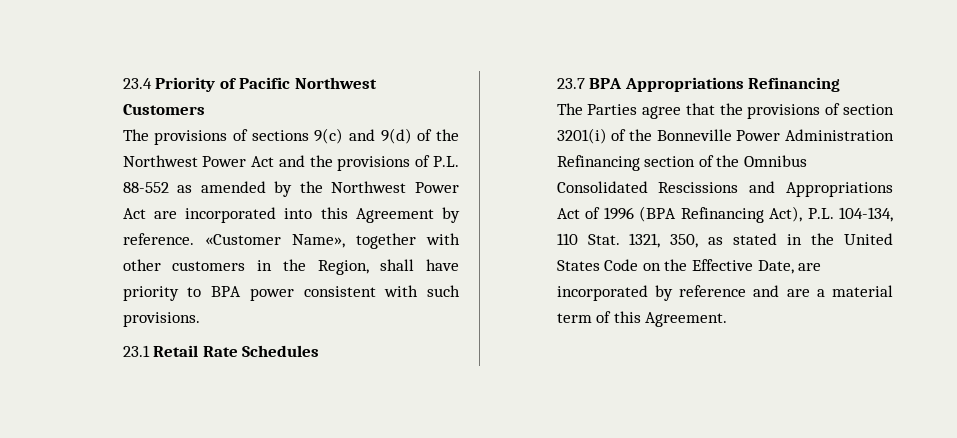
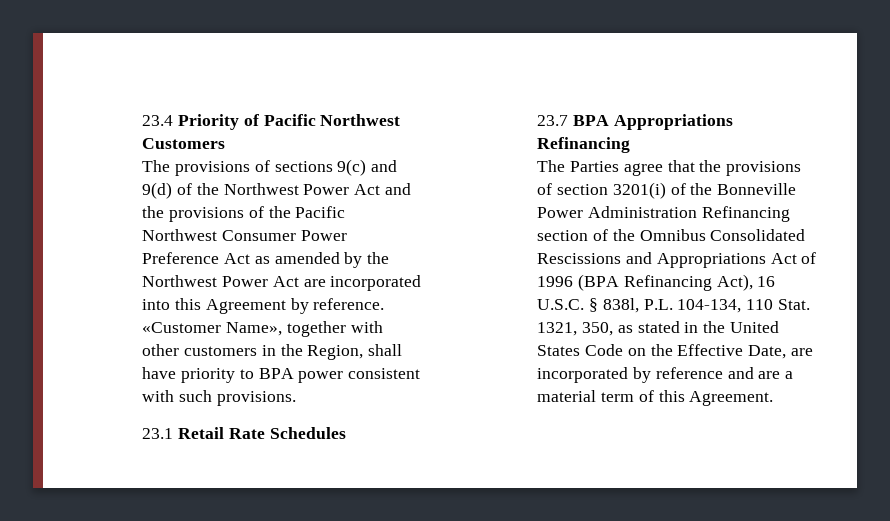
- The provisions of sections 9(c) and 9(d) of the Northwest Power Act and the provisions of P.L. 88-552 as amended by the Northwest Power Act are incorporated into this Agreement by reference.
+ The provisions of sections 9(c) and 9(d) of the Northwest Power Act and the provisions of the Pacific Northwest Consumer Power Preference Act as amended by the Northwest Power Act are incorporated into this Agreement by reference.
- The Parties agree that the provisions of section 3201(i) of the Bonneville Power Administration Refinancing section of the Omnibus Consolidated Rescissions and Appropriations Act of 1996 (BPA Refinancing Act), P.L. 104-134, 110 Stat.
+ The Parties agree that the provisions of section 3201(i) of the Bonneville Power Administration Refinancing section of the Omnibus Consolidated Rescissions and Appropriations Act of 1996 (BPA Refinancing Act), 16 U.S.C. § 838l, P.L. 104-134, 110 Stat.

